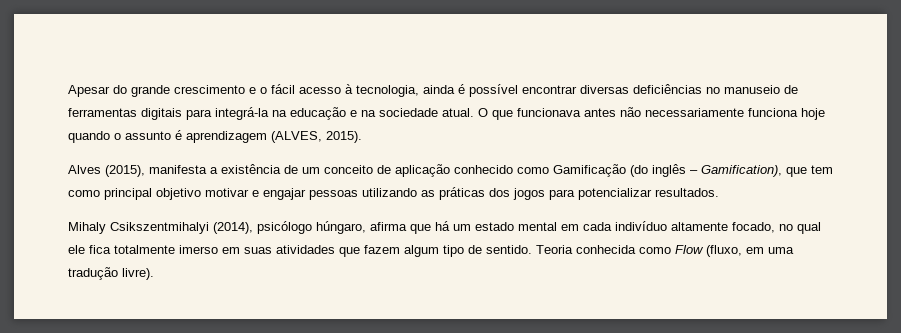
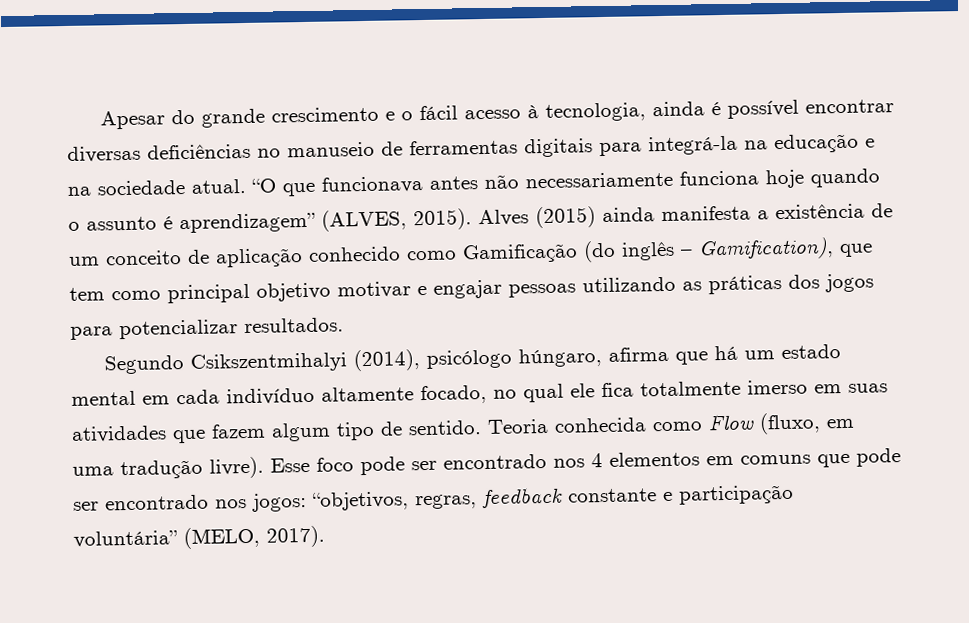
- O que funcionava antes não necessariamente funciona hoje quando o assunto é aprendizagem (ALVES, 2015).
- Alves (2015), manifesta a existência de um conceito de aplicação conhecido como Gamificação (do inglês – Gamification), que tem como principal objetivo motivar e engajar pessoas utilizando as práticas dos jogos para potencializar resultados.
+ “O que funcionava antes não necessariamente funciona hoje quando o assunto é aprendizagem” (ALVES, 2015). Alves (2015) ainda manifesta a existência de um conceito de aplicação conhecido como Gamificação (do inglês – Gamification), que tem como principal objetivo motivar e engajar pessoas utilizando as práticas dos jogos para potencializar resultados.
- Mihaly Csikszentmihalyi (2014), psicólogo húngaro, afirma que há um estado mental em cada indivíduo altamente focado, no qual ele fica totalmente imerso em suas atividades que fazem algum tipo de sentido.
+ Segundo Csikszentmihalyi (2014), psicólogo húngaro, afirma que há um estado mental em cada indivíduo altamente focado, no qual ele fica totalmente imerso em suas atividades que fazem algum tipo de sentido.
+ Esse foco pode ser encontrado nos 4 elementos em comuns que pode ser encontrado nos jogos: “objetivos, regras, feedback constante e participação voluntária” (MELO, 2017).

